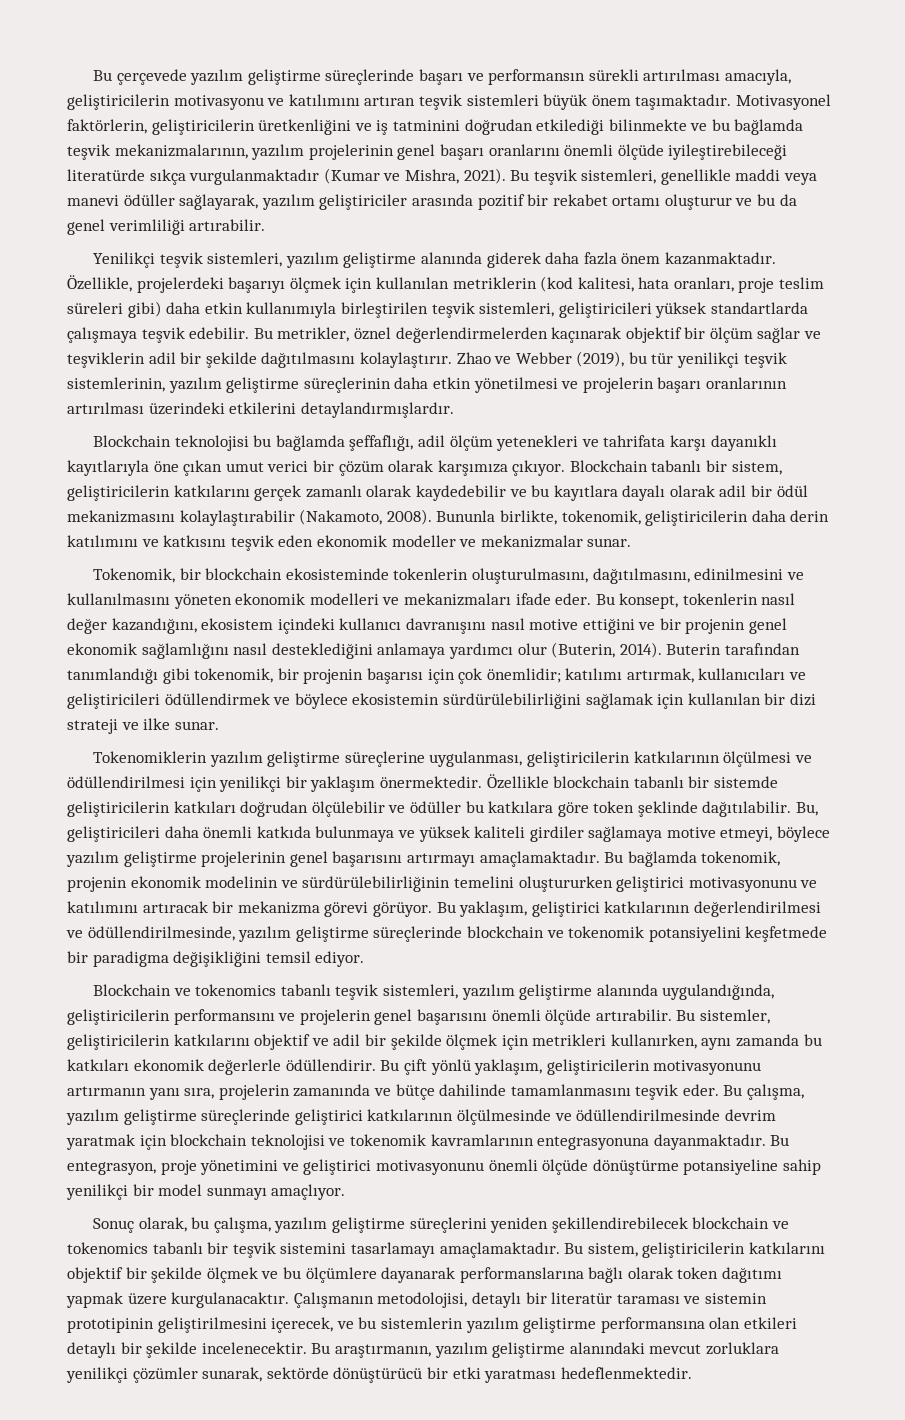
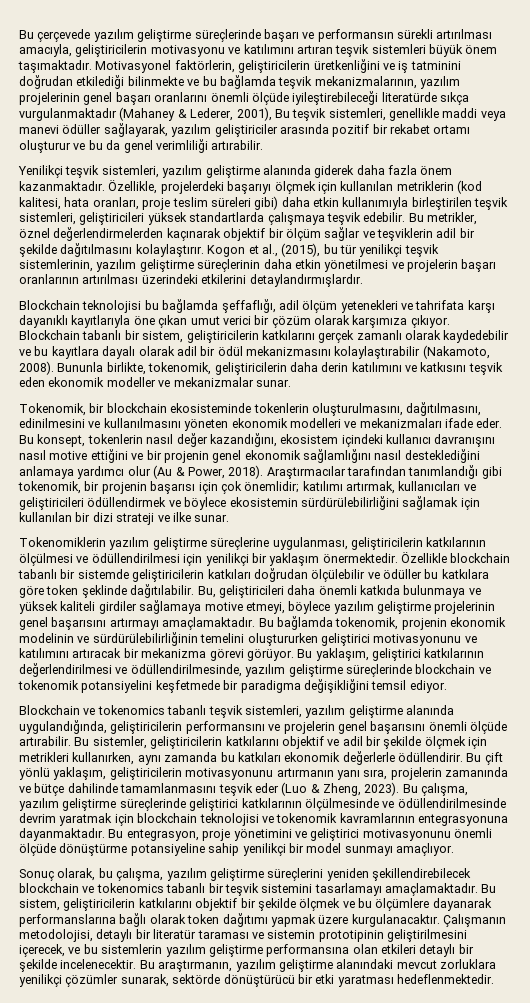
- Motivasyonel faktörlerin, geliştiricilerin üretkenliğini ve iş tatminini doğrudan etkilediği bilinmekte ve bu bağlamda teşvik mekanizmalarının, yazılım projelerinin genel başarı oranlarını önemli ölçüde iyileştirebileceği literatürde sıkça vurgulanmaktadır (Kumar ve Mishra, 2021). Bu teşvik sistemleri, genellikle maddi veya manevi ödüller sağlayarak, yazılım geliştiriciler arasında pozitif bir rekabet ortamı oluşturur ve bu da genel verimliliği artırabilir.
+ Motivasyonel faktörlerin, geliştiricilerin üretkenliğini ve iş tatminini doğrudan etkilediği bilinmekte ve bu bağlamda teşvik mekanizmalarının, yazılım projelerinin genel başarı oranlarını önemli ölçüde iyileştirebileceği literatürde sıkça vurgulanmaktadır (Mahaney & Lederer, 2001), Bu teşvik sistemleri, genellikle maddi veya manevi ödüller sağlayarak, yazılım geliştiriciler arasında pozitif bir rekabet ortamı oluşturur ve bu da genel verimliliği artırabilir.
- Zhao ve Webber (2019), bu tür yenilikçi teşvik sistemlerinin, yazılım geliştirme süreçlerinin daha etkin yönetilmesi ve projelerin başarı oranlarının artırılması üzerindeki etkilerini detaylandırmışlardır.
+ Kogon et al., (2015), bu tür yenilikçi teşvik sistemlerinin, yazılım geliştirme süreçlerinin daha etkin yönetilmesi ve projelerin başarı oranlarının artırılması üzerindeki etkilerini detaylandırmışlardır.
- Bu konsept, tokenlerin nasıl değer kazandığını, ekosistem içindeki kullanıcı davranışını nasıl motive ettiğini ve bir projenin genel ekonomik sağlamlığını nasıl desteklediğini anlamaya yardımcı olur (Buterin, 2014). Buterin tarafından tanımlandığı gibi tokenomik, bir projenin başarısı için çok önemlidir; katılımı artırmak, kullanıcıları ve geliştiricileri ödüllendirmek ve böylece ekosistemin sürdürülebilirliğini sağlamak için kullanılan bir dizi strateji ve ilke sunar.
+ Bu konsept, tokenlerin nasıl değer kazandığını, ekosistem içindeki kullanıcı davranışını nasıl motive ettiğini ve bir projenin genel ekonomik sağlamlığını nasıl desteklediğini anlamaya yardımcı olur (Au & Power, 2018). Araştırmacılar tarafından tanımlandığı gibi tokenomik, bir projenin başarısı için çok önemlidir; katılımı artırmak, kullanıcıları ve geliştiricileri ödüllendirmek ve böylece ekosistemin sürdürülebilirliğini sağlamak için kullanılan bir dizi strateji ve ilke sunar.
- Bu çift yönlü yaklaşım, geliştiricilerin motivasyonunu artırmanın yanı sıra, projelerin zamanında ve bütçe dahilinde tamamlanmasını teşvik eder.
+ Bu çift yönlü yaklaşım, geliştiricilerin motivasyonunu artırmanın yanı sıra, projelerin zamanında ve bütçe dahilinde tamamlanmasını teşvik eder (Luo & Zheng, 2023).

